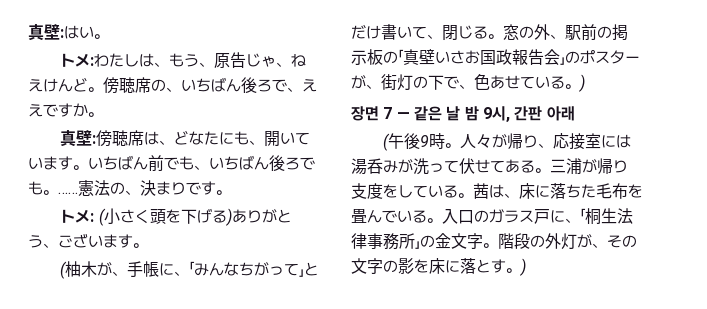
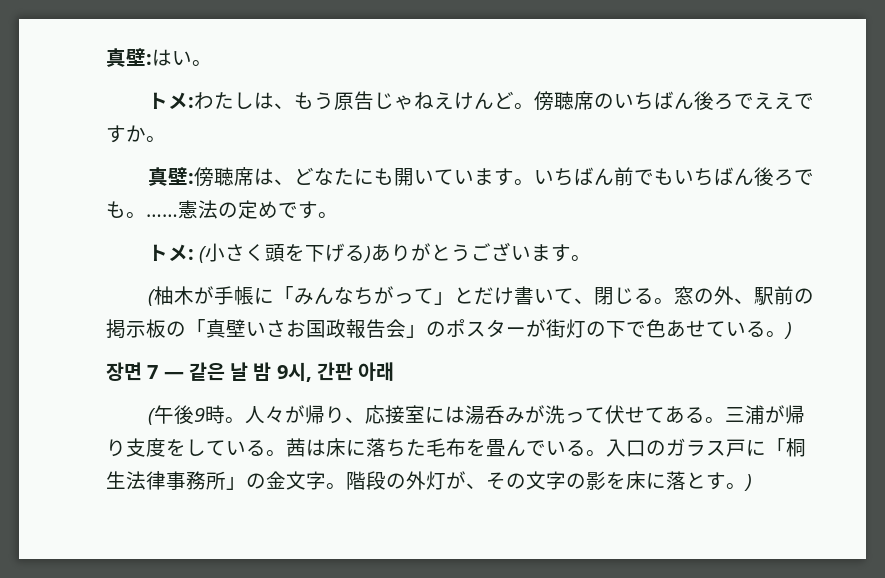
- トメ:わたしは、もう、原告じゃ、ねえけんど。
+ トメ:わたしは、もう原告じゃねえけんど。
- 傍聴席の、いちばん後ろで、ええですか。
+ 傍聴席のいちばん後ろでええですか。
- 真壁:傍聴席は、どなたにも、開いています。
+ 真壁:傍聴席は、どなたにも開いています。
- いちばん前でも、いちばん後ろでも。
+ いちばん前でもいちばん後ろでも。
- 憲法の、決まりです。
+ 憲法の定めです。
- トメ: (小さく頭を下げる)ありがとう、ございます。
+ トメ: (小さく頭を下げる)ありがとうございます。
- (柚木が、手帳に、「みんなちがって」とだけ書いて、閉じる。
+ (柚木が手帳に「みんなちがって」とだけ書いて、閉じる。
- 窓の外、駅前の掲示板の「真壁いさお国政報告会」のポスターが、街灯の下で、色あせている。)
+ 窓の外、駅前の掲示板の「真壁いさお国政報告会」のポスターが街灯の下で色あせている。)
- 茜は、床に落ちた毛布を畳んでいる。
+ 茜は床に落ちた毛布を畳んでいる。
- 入口のガラス戸に、「桐生法律事務所」の金文字。
+ 入口のガラス戸に「桐生法律事務所」の金文字。

